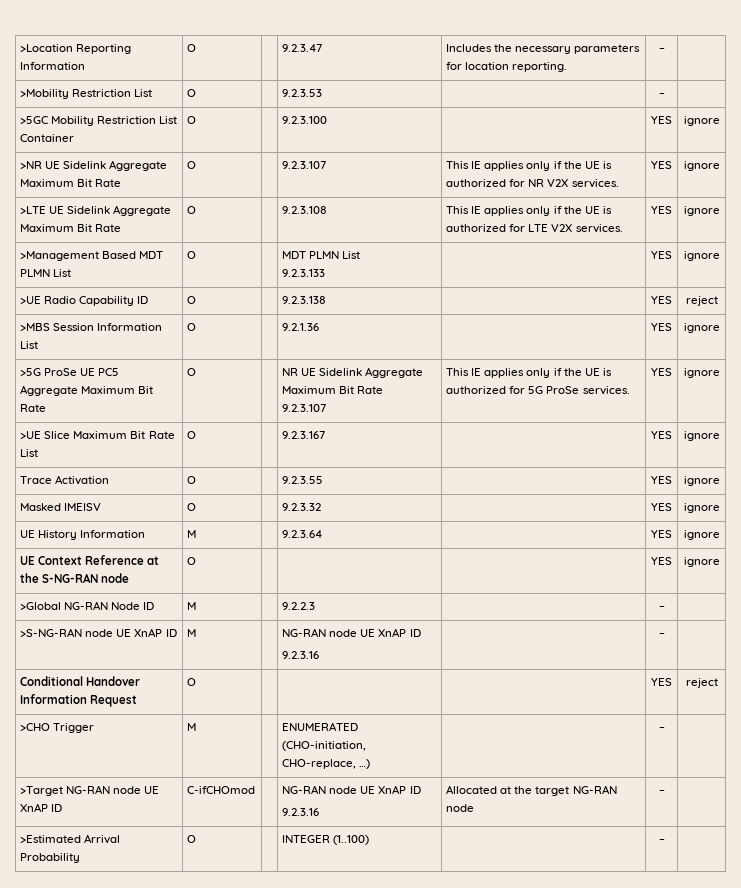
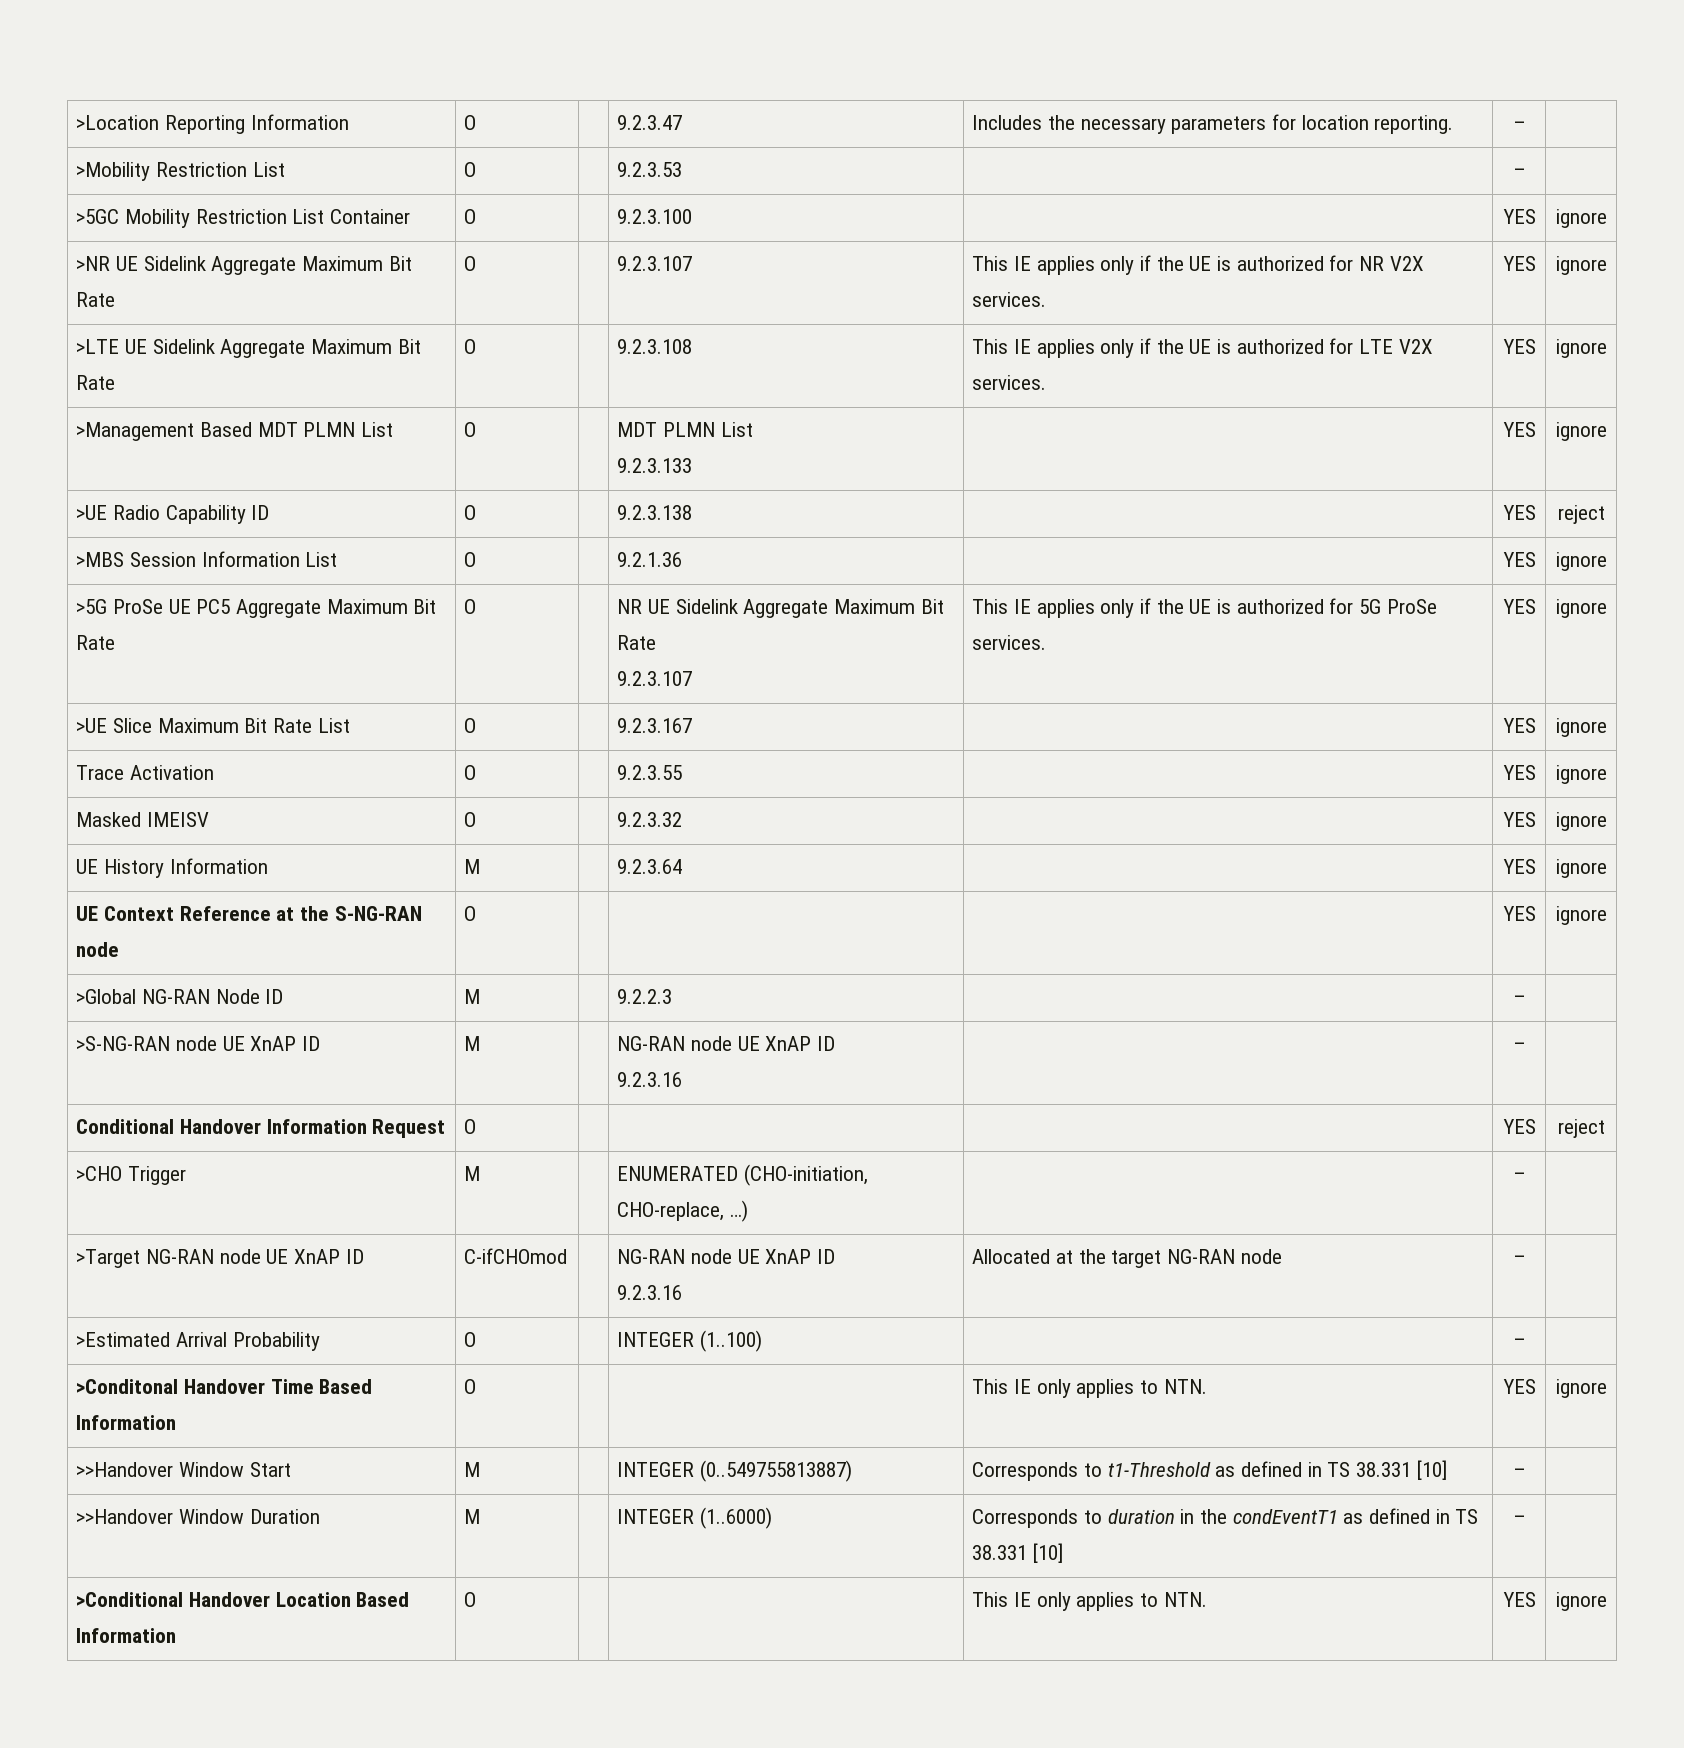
+ >Conditonal Handover Time Based Information | O | | | This IE only applies to NTN. | YES | ignore
+ >>Handover Window Start | M | | INTEGER (0..549755813887) | Corresponds to t1-Threshold as defined in TS 38.331 [10] | – |
+ >>Handover Window Duration | M | | INTEGER (1..6000) | Corresponds to duration in the condEventT1 as defined in TS 38.331 [10] | – |
+ >Conditional Handover Location Based Information | O | | | This IE only applies to NTN. | YES | ignore

